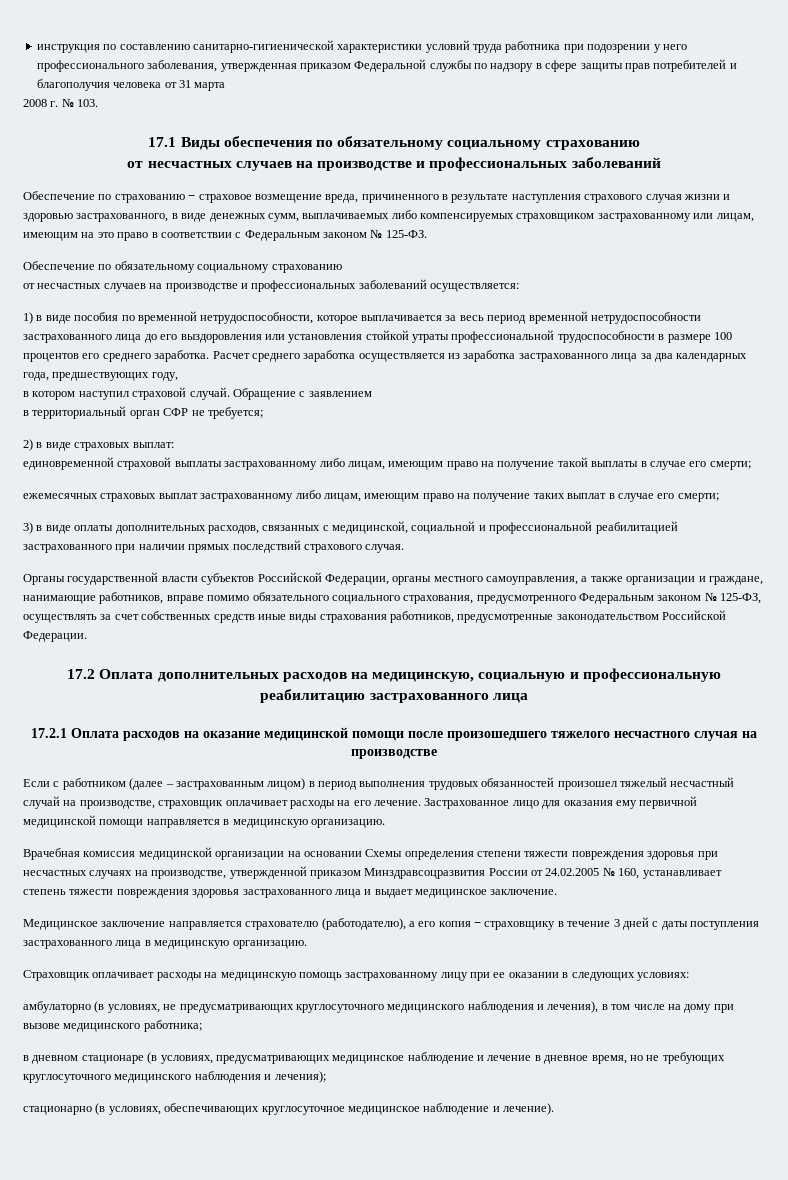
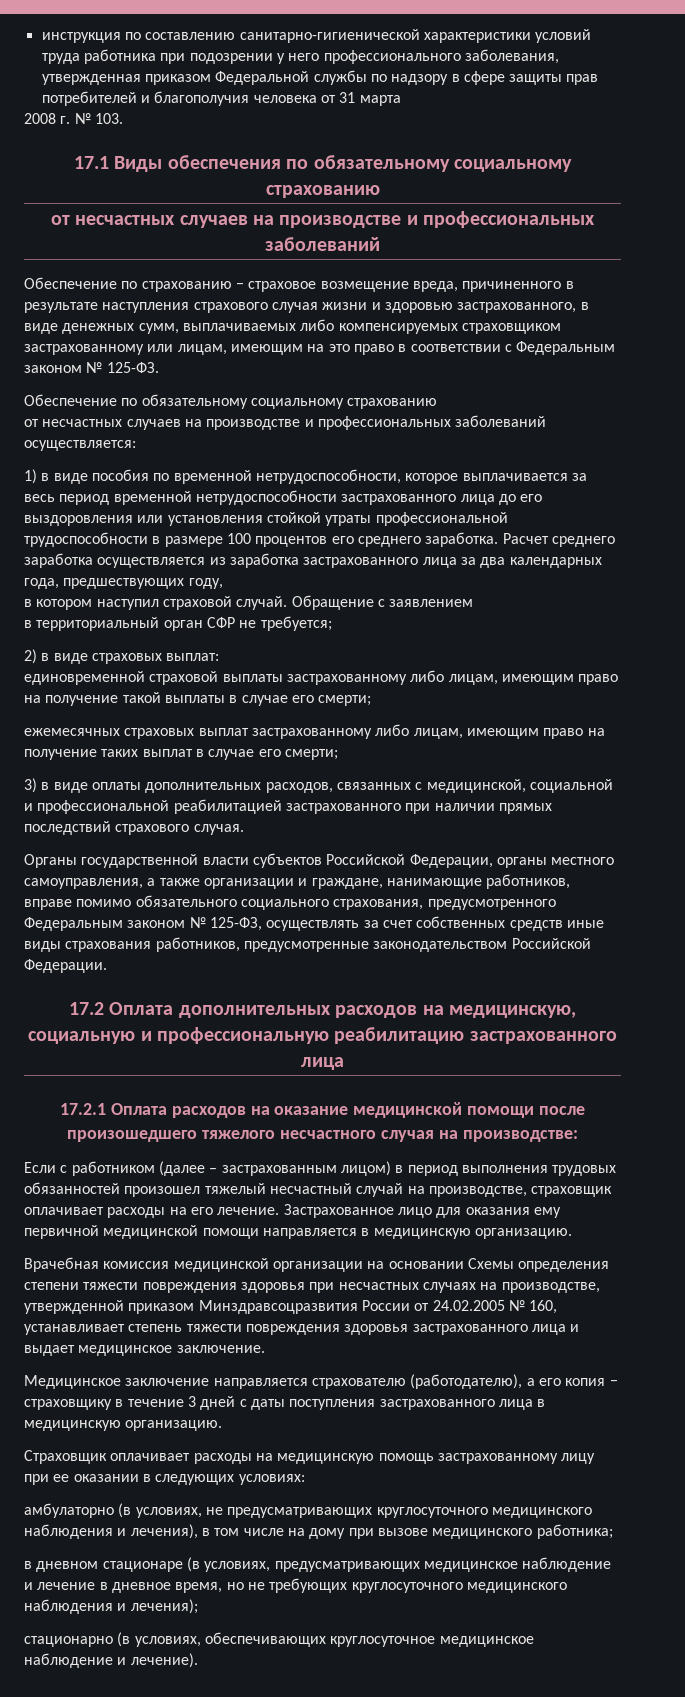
- 17.2.1 Оплата расходов на оказание медицинской помощи после произошедшего тяжелого несчастного случая на производстве
+ 17.2.1 Оплата расходов на оказание медицинской помощи после произошедшего тяжелого несчастного случая на производстве:

